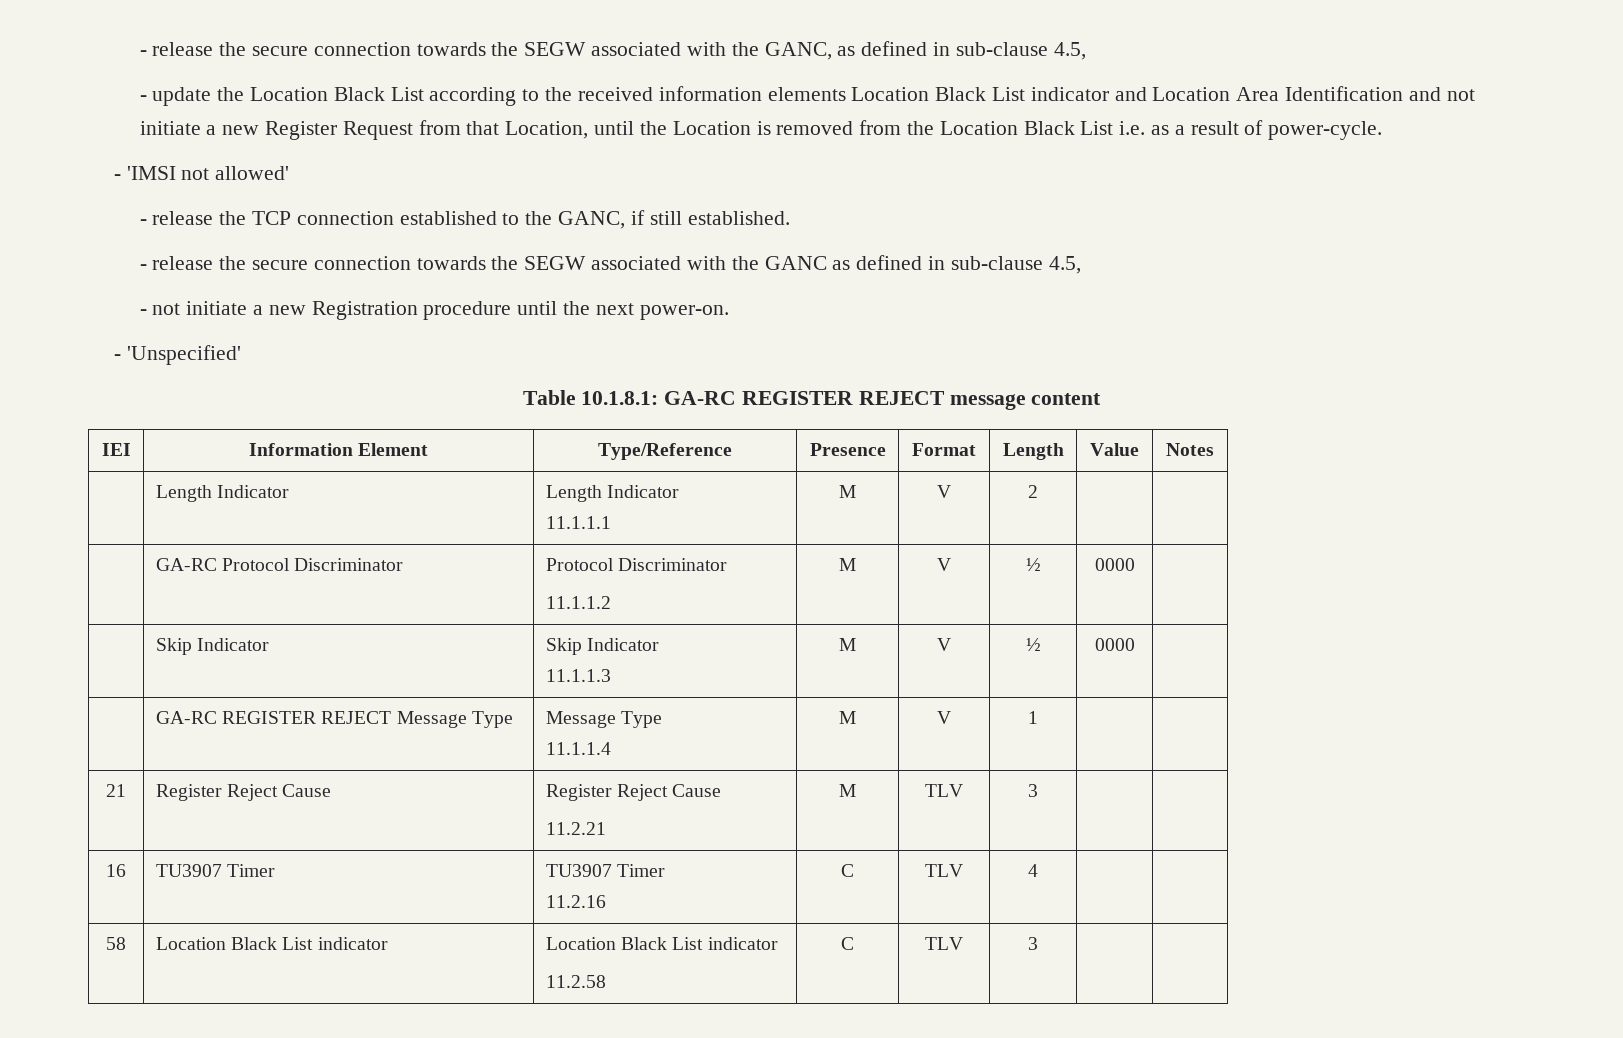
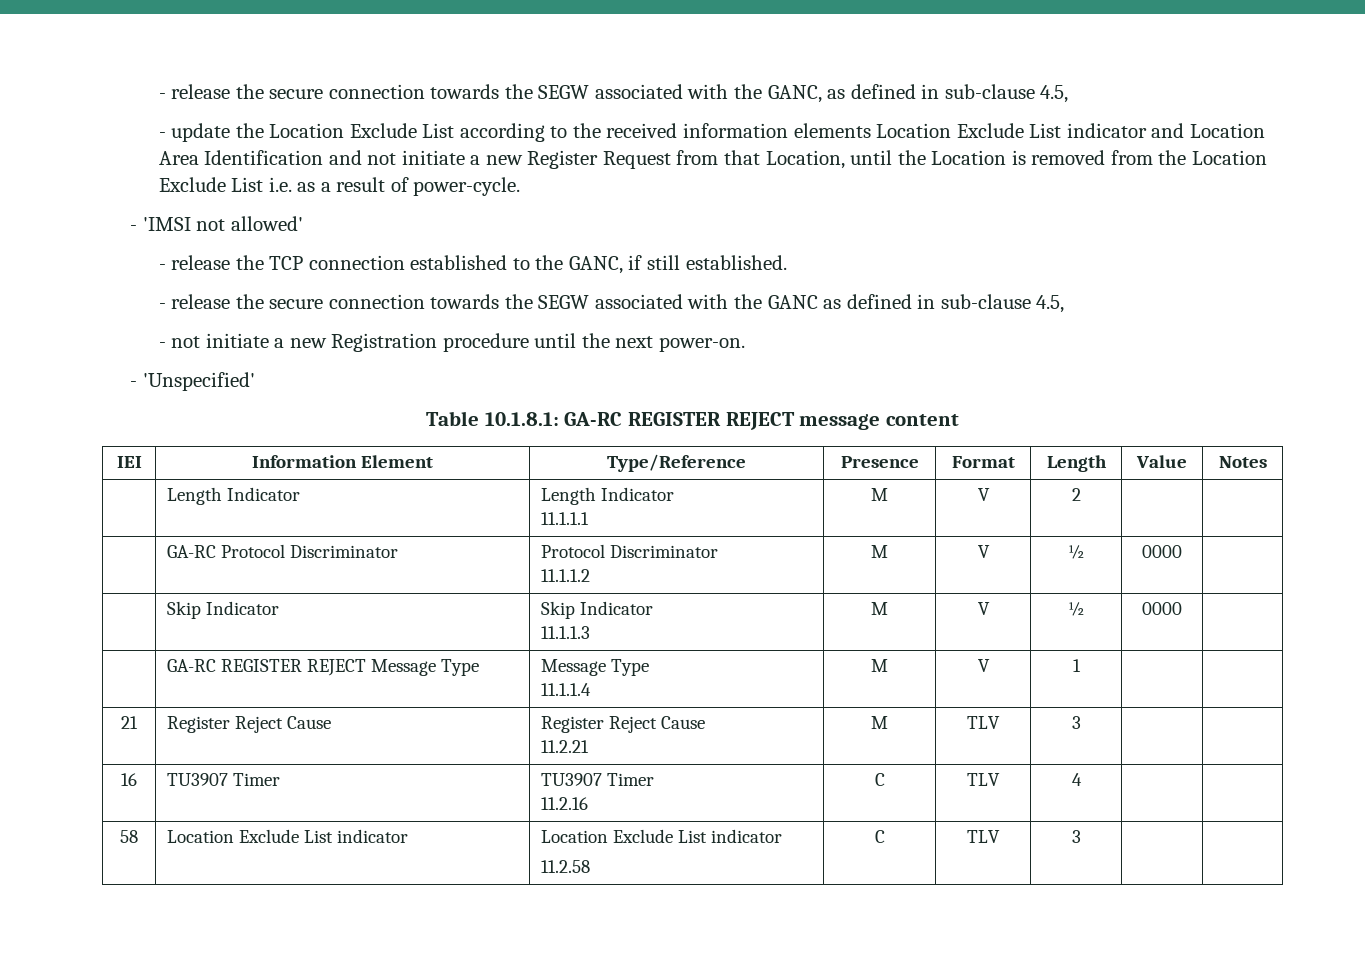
- - update the Location Black List according to the received information elements Location Black List indicator and Location Area Identification and not initiate a new Register Request from that Location, until the Location is removed from the Location Black List i.e. as a result of power-cycle.
+ - update the Location Exclude List according to the received information elements Location Exclude List indicator and Location Area Identification and not initiate a new Register Request from that Location, until the Location is removed from the Location Exclude List i.e. as a result of power-cycle.
- 58 | Location Black List indicator | Location Black List indicator
+ 58 | Location Exclude List indicator | Location Exclude List indicator

